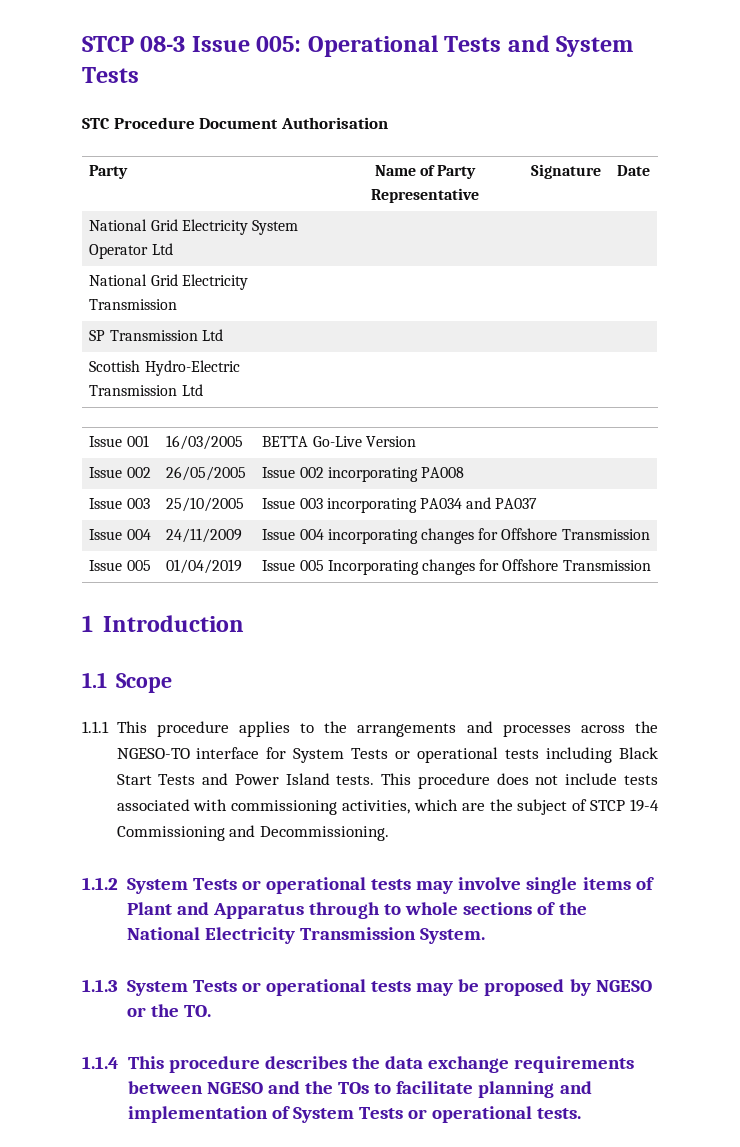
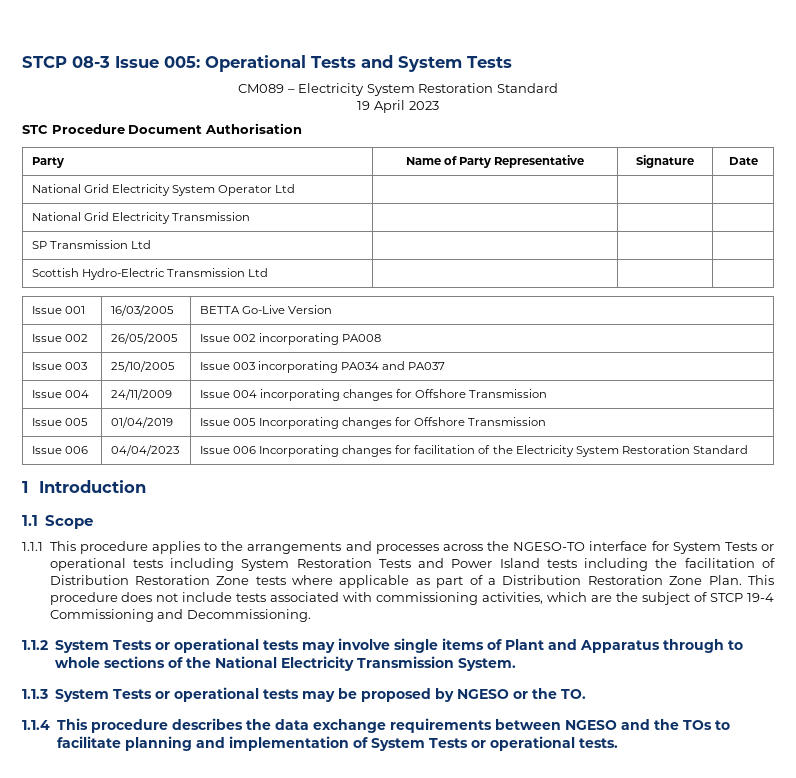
+ CM089 – Electricity System Restoration Standard
+ 19 April 2023
+ Issue 006 | 04/04/2023 | Issue 006 Incorporating changes for facilitation of the Electricity System Restoration Standard
- 1.1.1 This procedure applies to the arrangements and processes across the NGESO-TO interface for System Tests or operational tests including Black Start Tests and Power Island tests.
+ 1.1.1 This procedure applies to the arrangements and processes across the NGESO-TO interface for System Tests or operational tests including System Restoration Tests and Power Island tests including the facilitation of Distribution Restoration Zone tests where applicable as part of a Distribution Restoration Zone Plan.

